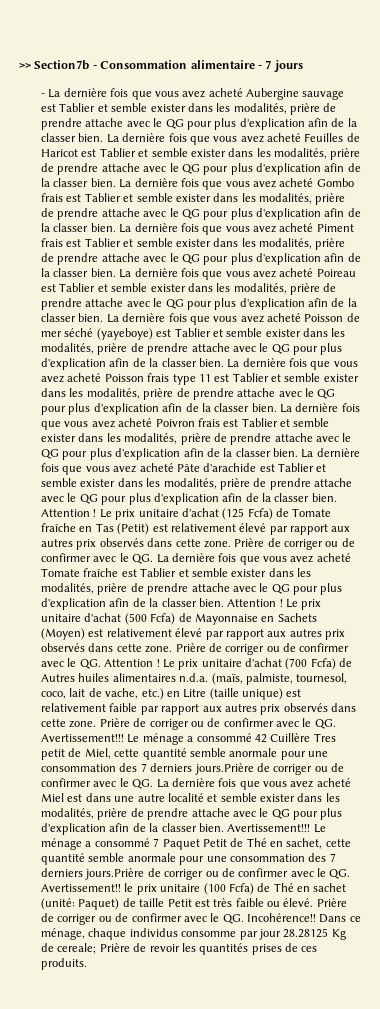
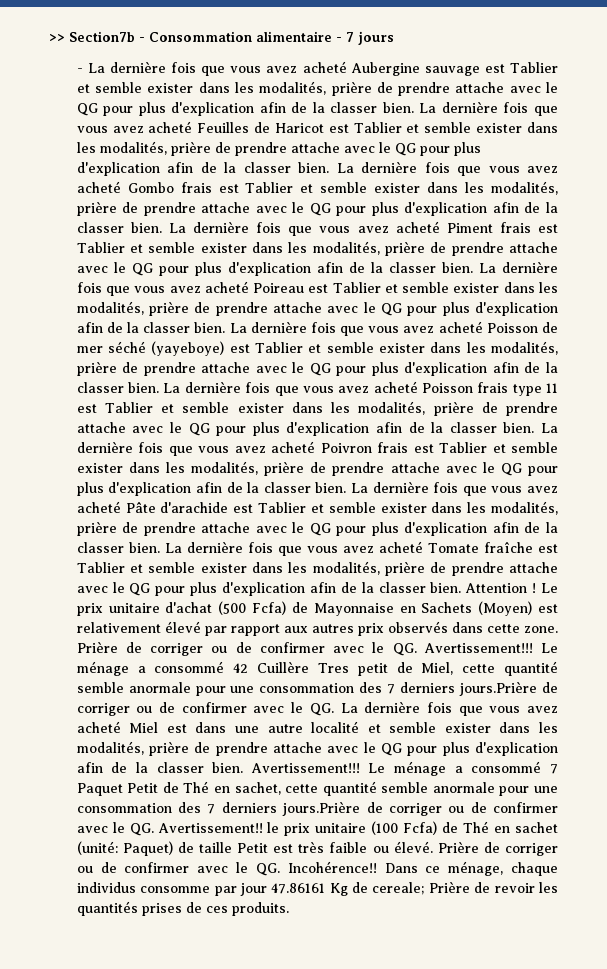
- Attention ! Le prix unitaire d'achat (125 Fcfa) de Tomate fraîche en Tas (Petit) est relativement élevé par rapport aux autres prix observés dans cette zone. Prière de corriger ou de confirmer avec le QG. La dernière fois que vous avez acheté Tomate fraîche est Tablier et semble exister dans les modalités, prière de prendre attache avec le QG pour plus d'explication afin de la classer bien.
+ La dernière fois que vous avez acheté Tomate fraîche est Tablier et semble exister dans les modalités, prière de prendre attache avec le QG pour plus d'explication afin de la classer bien.
- Prière de corriger ou de confirmer avec le QG. Attention ! Le prix unitaire d'achat (700 Fcfa) de Autres huiles alimentaires n.d.a. (maïs, palmiste, tournesol, coco, lait de vache, etc.) en Litre (taille unique) est relativement faible par rapport aux autres prix observés dans cette zone. Prière de corriger ou de confirmer avec le QG. Avertissement!!!
+ Prière de corriger ou de confirmer avec le QG. Avertissement!!!
- Dans ce ménage, chaque individus consomme par jour 28.28125 Kg de cereale; Prière de revoir les quantités prises de ces produits.
+ Dans ce ménage, chaque individus consomme par jour 47.86161 Kg de cereale; Prière de revoir les quantités prises de ces produits.

